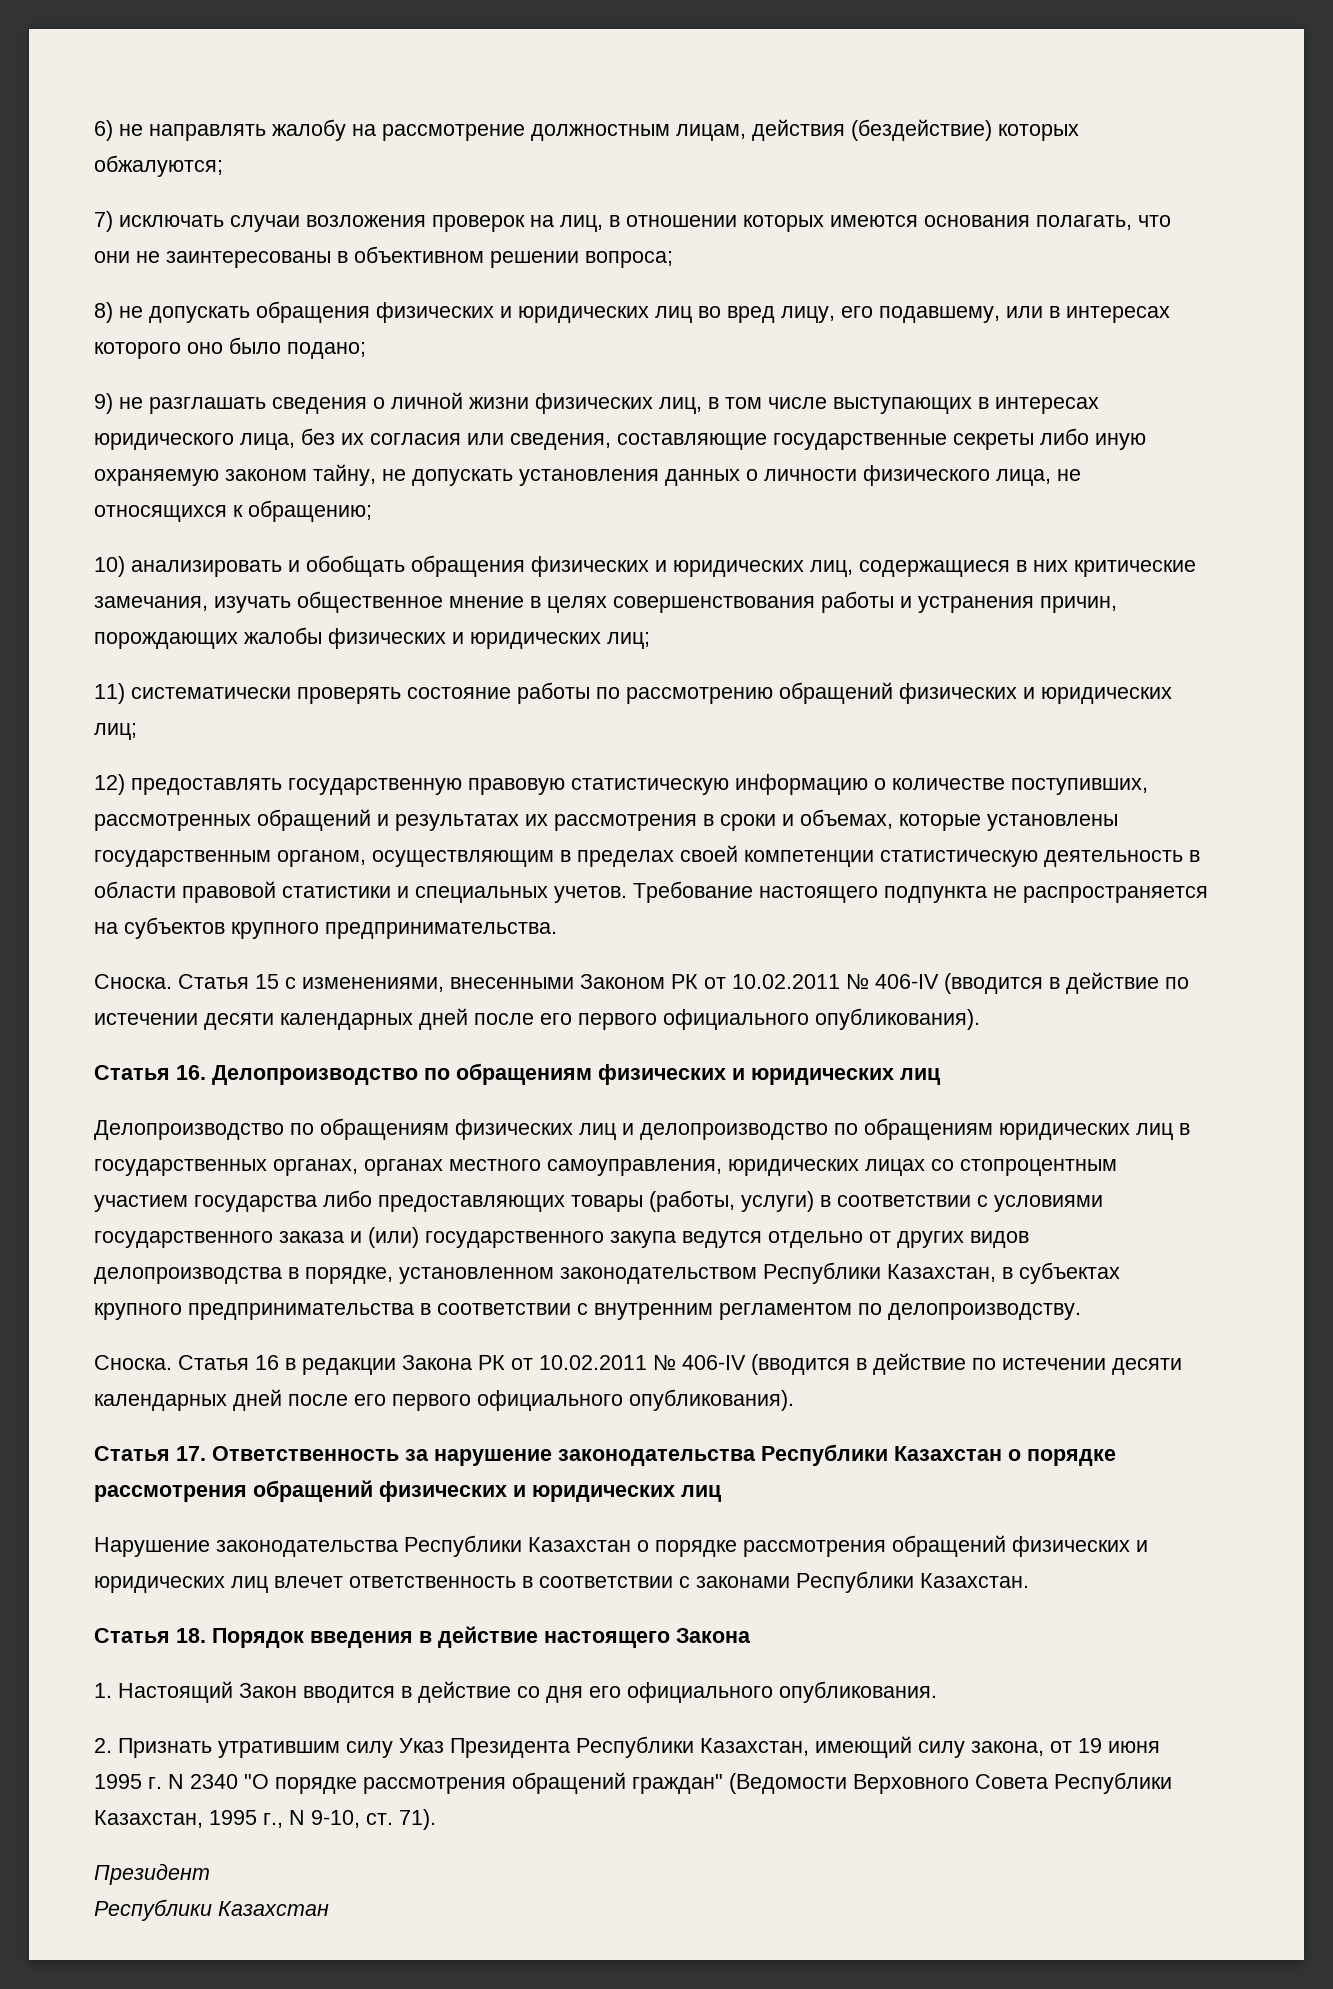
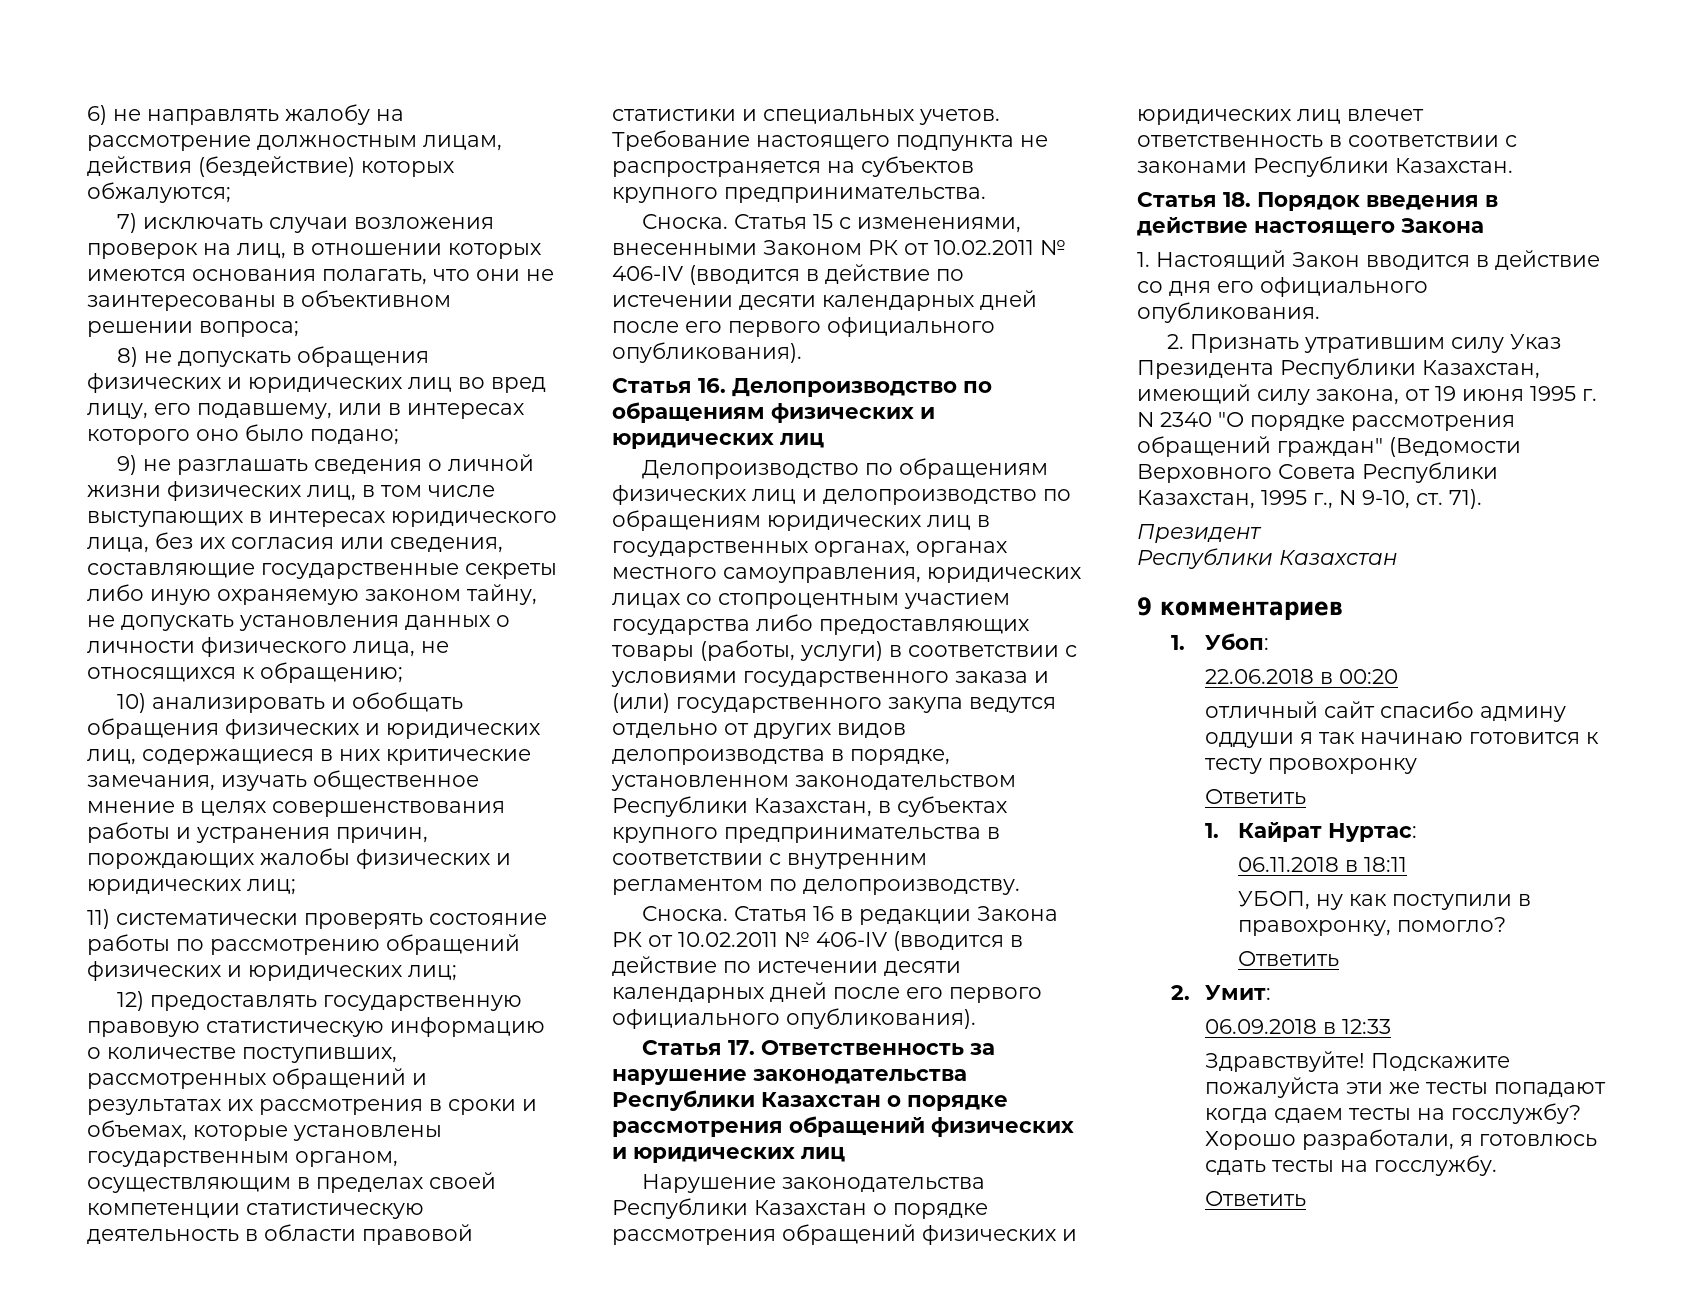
+ 9 комментариев
+ 1. Убоп:
+ 22.06.2018 в 00:20
+ отличный сайт спасибо админу оддуши я так начинаю готовится к тесту провохронку
+ Ответить
+ 1. Кайрат Нуртас:
+ 06.11.2018 в 18:11
+ УБОП, ну как поступили в правохронку, помогло?
+ Ответить
+ 2. Умит:
+ 06.09.2018 в 12:33
+ Здравствуйте! Подскажите пожалуйста эти же тесты попадают когда сдаем тесты на госслужбу? Хорошо разработали, я готовлюсь сдать тесты на госслужбу.
+ Ответить

